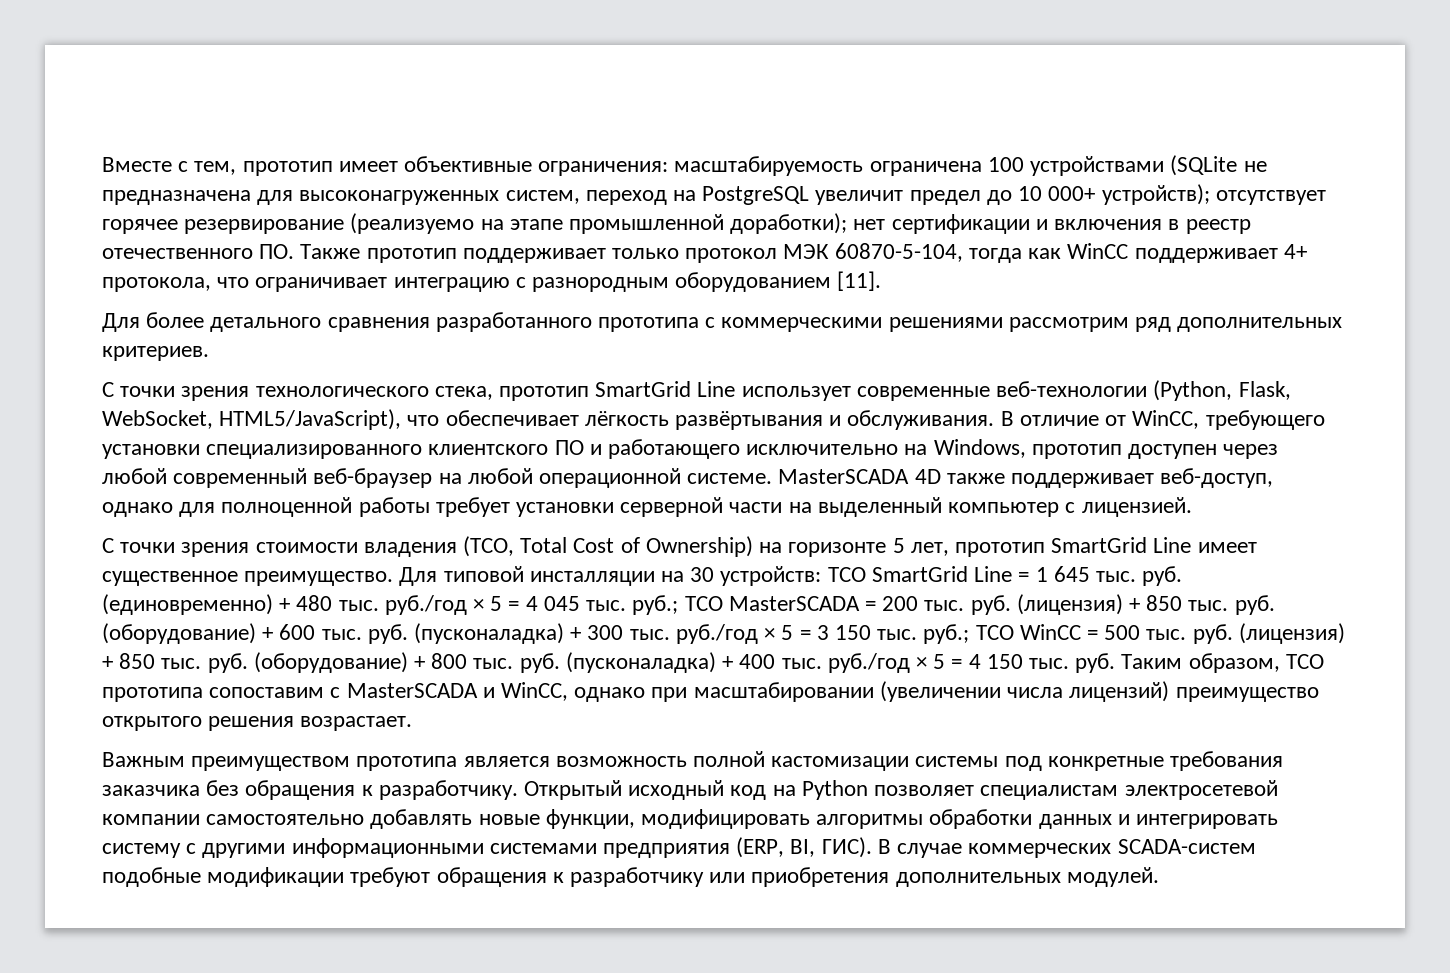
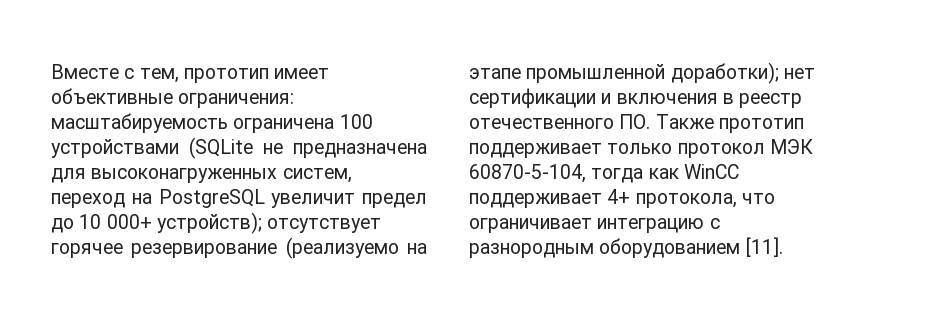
- Для более детального сравнения разработанного прототипа с коммерческими решениями рассмотрим ряд дополнительных критериев.
- С точки зрения технологического стека, прототип SmartGrid Line использует современные веб-технологии (Python, Flask, WebSocket, HTML5/JavaScript), что обеспечивает лёгкость развёртывания и обслуживания. В отличие от WinCC, требующего установки специализированного клиентского ПО и работающего исключительно на Windows, прототип доступен через любой современный веб-браузер на любой операционной системе. MasterSCADA 4D также поддерживает веб-доступ, однако для полноценной работы требует установки серверной части на выделенный компьютер с лицензией.
- С точки зрения стоимости владения (TCO, Total Cost of Ownership) на горизонте 5 лет, прототип SmartGrid Line имеет существенное преимущество. Для типовой инсталляции на 30 устройств: TCO SmartGrid Line = 1 645 тыс. руб. (единовременно) + 480 тыс. руб./год × 5 = 4 045 тыс. руб.; TCO MasterSCADA = 200 тыс. руб. (лицензия) + 850 тыс. руб. (оборудование) + 600 тыс. руб. (пусконаладка) + 300 тыс. руб./год × 5 = 3 150 тыс. руб.; TCO WinCC = 500 тыс. руб. (лицензия) + 850 тыс. руб. (оборудование) + 800 тыс. руб. (пусконаладка) + 400 тыс. руб./год × 5 = 4 150 тыс. руб. Таким образом, TCO прототипа сопоставим с MasterSCADA и WinCC, однако при масштабировании (увеличении числа лицензий) преимущество открытого решения возрастает.
- Важным преимуществом прототипа является возможность полной кастомизации системы под конкретные требования заказчика без обращения к разработчику. Открытый исходный код на Python позволяет специалистам электросетевой компании самостоятельно добавлять новые функции, модифицировать алгоритмы обработки данных и интегрировать систему с другими информационными системами предприятия (ERP, BI, ГИС). В случае коммерческих SCADA-систем подобные модификации требуют обращения к разработчику или приобретения дополнительных модулей.

